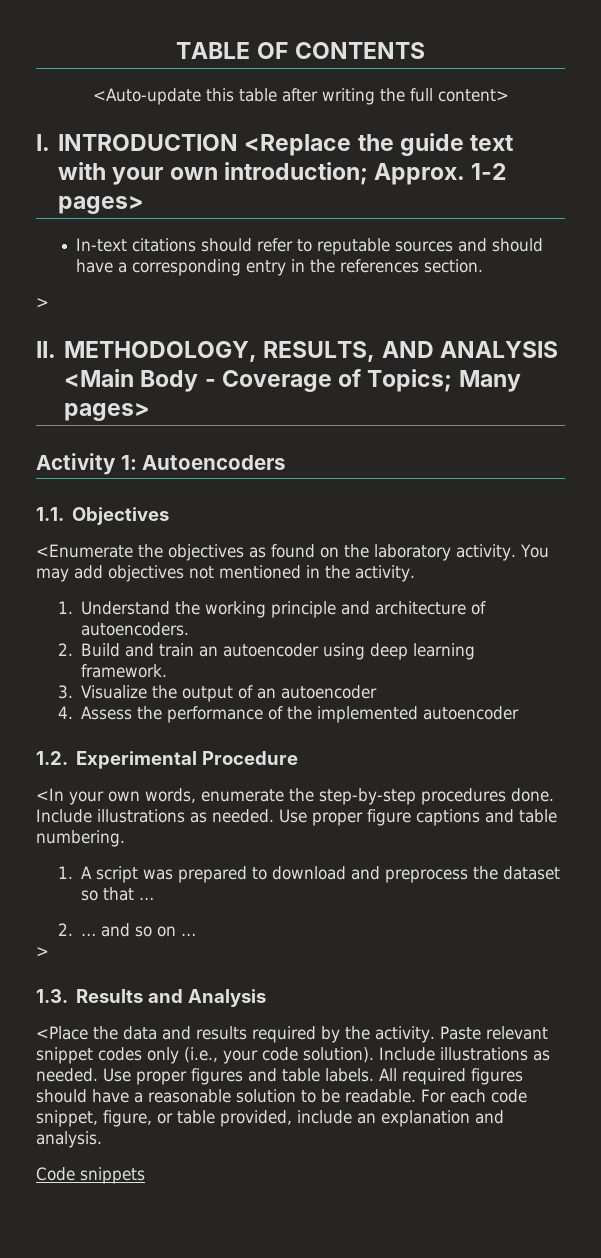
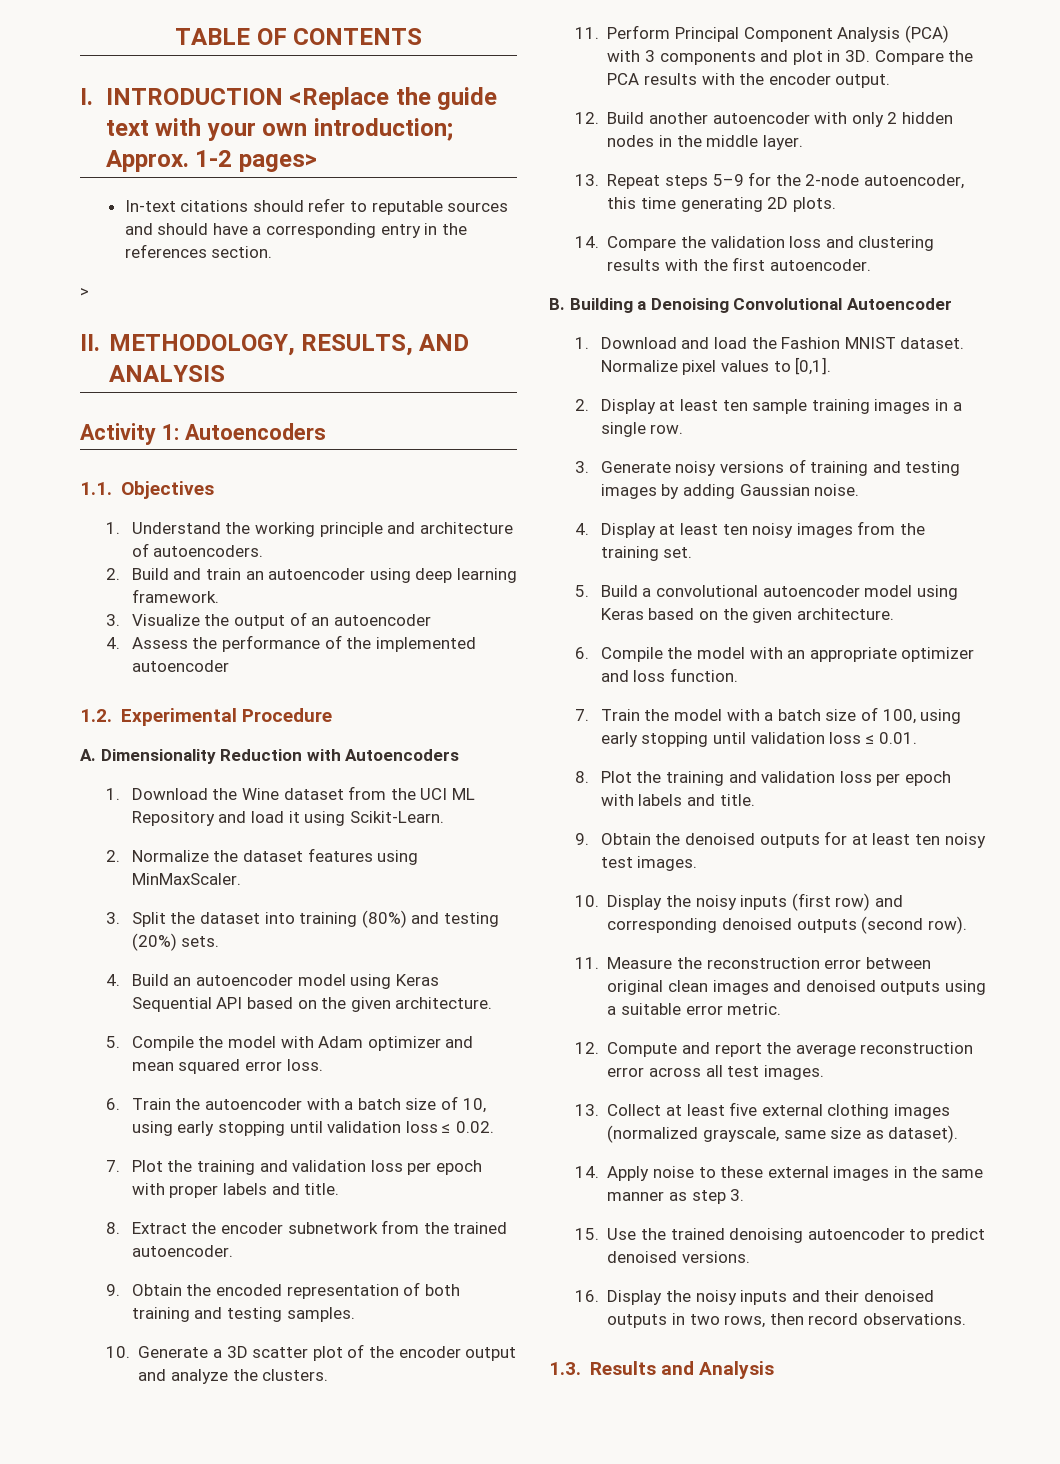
- <Auto-update this table after writing the full content>
- II. METHODOLOGY, RESULTS, AND ANALYSIS <Main Body - Coverage of Topics; Many pages>
+ II. METHODOLOGY, RESULTS, AND ANALYSIS
- <Enumerate the objectives as found on the laboratory activity. You may add objectives not mentioned in the activity.
- <In your own words, enumerate the step-by-step procedures done. Include illustrations as needed. Use proper figure captions and table numbering.
- 1. A script was prepared to download and preprocess the dataset so that …
- 2. … and so on …
- >
+ A. Dimensionality Reduction with Autoencoders
+ 1. Download the Wine dataset from the UCI ML Repository and load it using Scikit-Learn.
+ 2. Normalize the dataset features using MinMaxScaler.
+ 3. Split the dataset into training (80%) and testing (20%) sets.
+ 4. Build an autoencoder model using Keras Sequential API based on the given architecture.
+ 5. Compile the model with Adam optimizer and mean squared error loss.
+ 6. Train the autoencoder with a batch size of 10, using early stopping until validation loss ≤ 0.02.
+ 7. Plot the training and validation loss per epoch with proper labels and title.
+ 8. Extract the encoder subnetwork from the trained autoencoder.
+ 9. Obtain the encoded representation of both training and testing samples.
+ 10. Generate a 3D scatter plot of the encoder output and analyze the clusters.
+ 11. Perform Principal Component Analysis (PCA) with 3 components and plot in 3D. Compare the PCA results with the encoder output.
+ 12. Build another autoencoder with only 2 hidden nodes in the middle layer.
+ 13. Repeat steps 5–9 for the 2-node autoencoder, this time generating 2D plots.
+ 14. Compare the validation loss and clustering results with the first autoencoder.
+ B. Building a Denoising Convolutional Autoencoder
+ 1. Download and load the Fashion MNIST dataset. Normalize pixel values to [0,1].
+ 2. Display at least ten sample training images in a single row.
+ 3. Generate noisy versions of training and testing images by adding Gaussian noise.
+ 4. Display at least ten noisy images from the training set.
+ 5. Build a convolutional autoencoder model using Keras based on the given architecture.
+ 6. Compile the model with an appropriate optimizer and loss function.
+ 7. Train the model with a batch size of 100, using early stopping until validation loss ≤ 0.01.
+ 8. Plot the training and validation loss per epoch with labels and title.
+ 9. Obtain the denoised outputs for at least ten noisy test images.
+ 10. Display the noisy inputs (first row) and corresponding denoised outputs (second row).
+ 11. Measure the reconstruction error between original clean images and denoised outputs using a suitable error metric.
+ 12. Compute and report the average reconstruction error across all test images.
+ 13. Collect at least five external clothing images (normalized grayscale, same size as dataset).
+ 14. Apply noise to these external images in the same manner as step 3.
+ 15. Use the trained denoising autoencoder to predict denoised versions.
+ 16. Display the noisy inputs and their denoised outputs in two rows, then record observations.
  1.3. Results and Analysis
- <Place the data and results required by the activity. Paste relevant snippet codes only (i.e., your code solution). Include illustrations as needed. Use proper figures and table labels. All required figures should have a reasonable solution to be readable. For each code snippet, figure, or table provided, include an explanation and analysis.
- Code snippets

